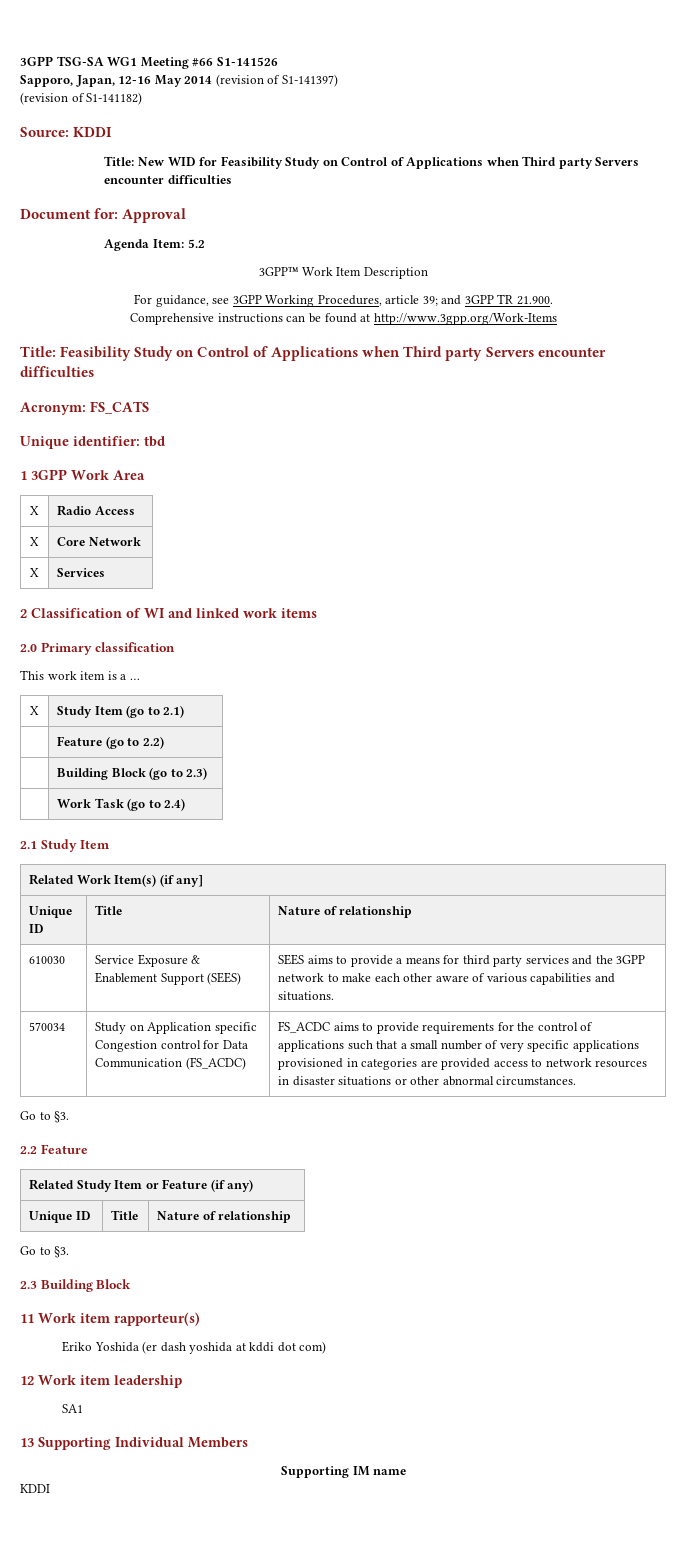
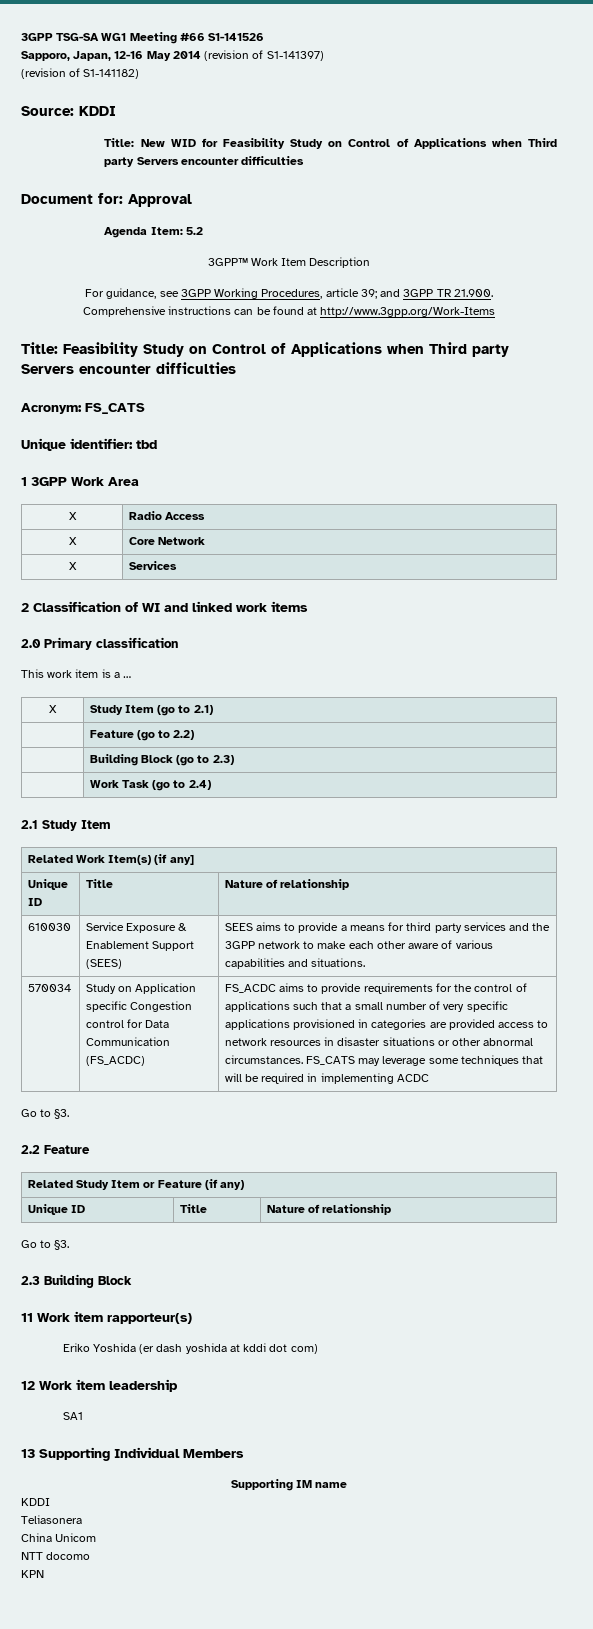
+ FS_CATS may leverage some techniques that will be required in implementing ACDC
+ Teliasonera
+ China Unicom
+ NTT docomo
+ KPN

